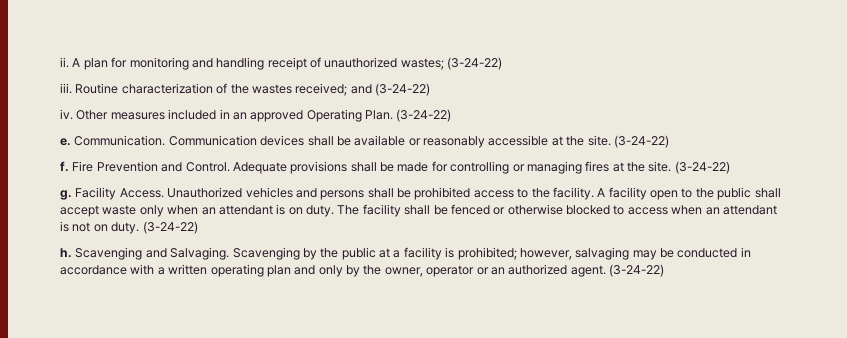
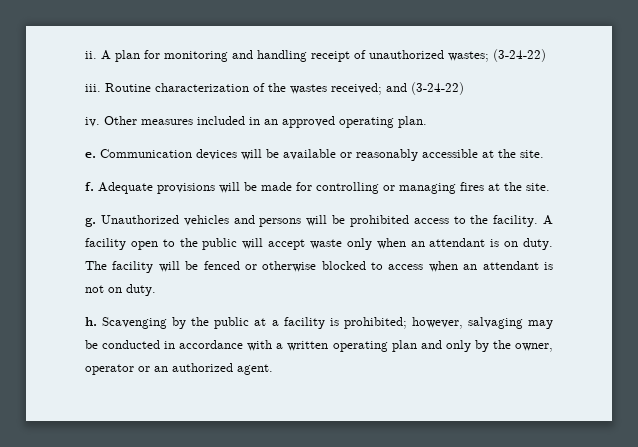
- Other measures included in an approved Operating Plan. (3-24-22)
+ Other measures included in an approved operating plan.
- Communication.
- Communication devices shall be available or reasonably accessible at the site. (3-24-22)
+ Communication devices will be available or reasonably accessible at the site.
- Fire Prevention and Control.
- Adequate provisions shall be made for controlling or managing fires at the site. (3-24-22)
+ Adequate provisions will be made for controlling or managing fires at the site.
- Facility Access.
- Unauthorized vehicles and persons shall be prohibited access to the facility.
+ Unauthorized vehicles and persons will be prohibited access to the facility.
- A facility open to the public shall accept waste only when an attendant is on duty.
+ A facility open to the public will accept waste only when an attendant is on duty.
- The facility shall be fenced or otherwise blocked to access when an attendant is not on duty. (3-24-22)
+ The facility will be fenced or otherwise blocked to access when an attendant is not on duty.
- Scavenging and Salvaging. Scavenging by the public at a facility is prohibited; however, salvaging may be conducted in accordance with a written operating plan and only by the owner, operator or an authorized agent. (3-24-22)
+ Scavenging by the public at a facility is prohibited; however, salvaging may be conducted in accordance with a written operating plan and only by the owner, operator or an authorized agent.

